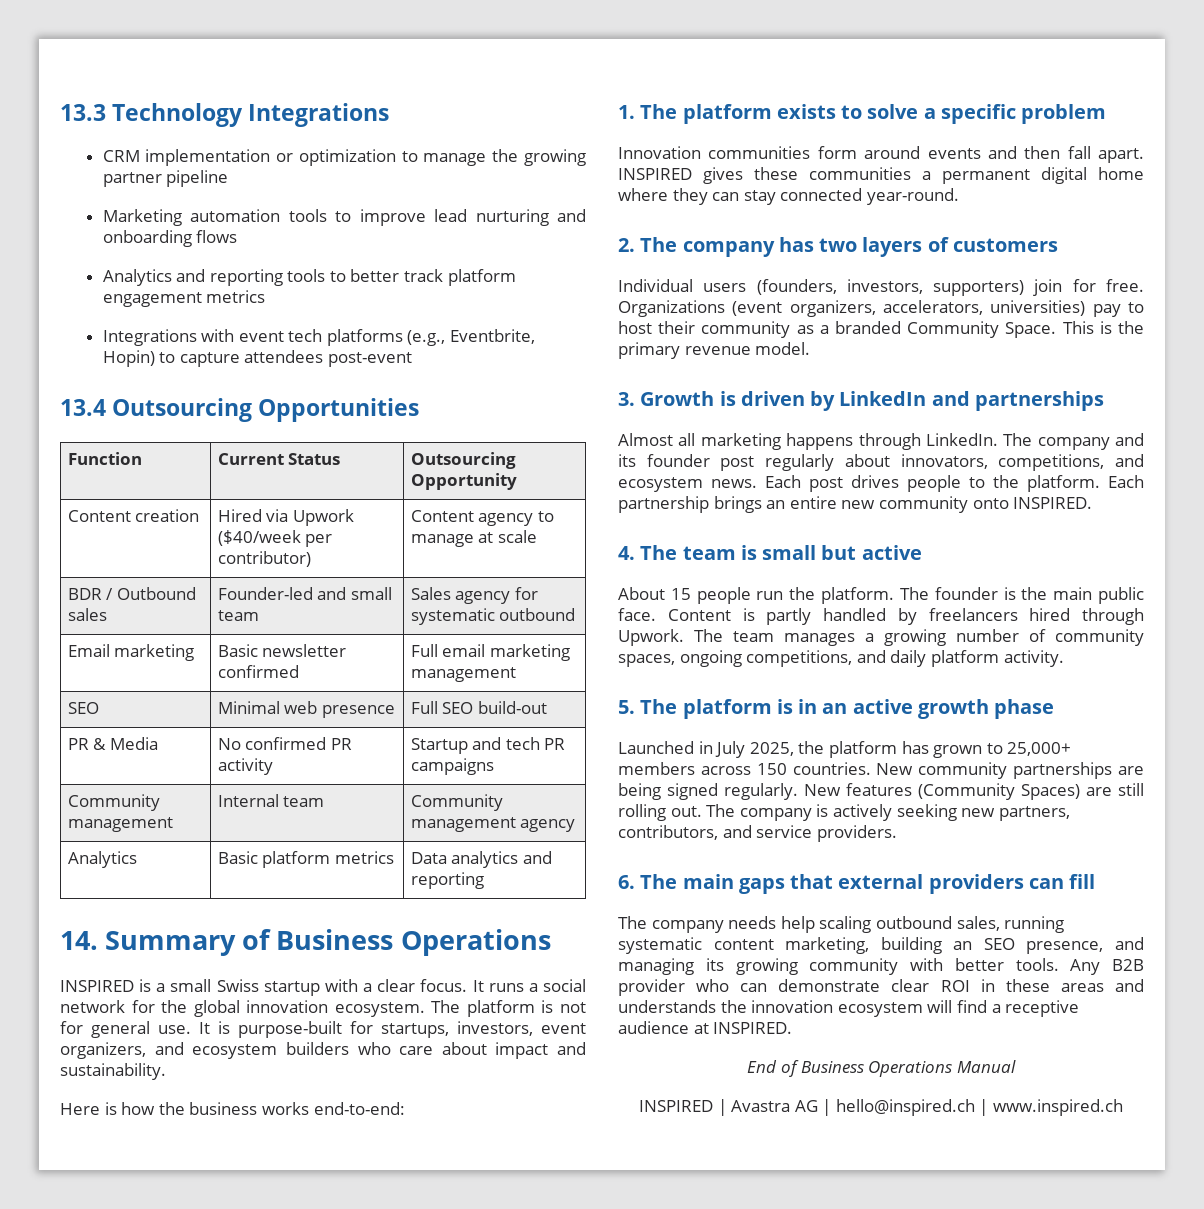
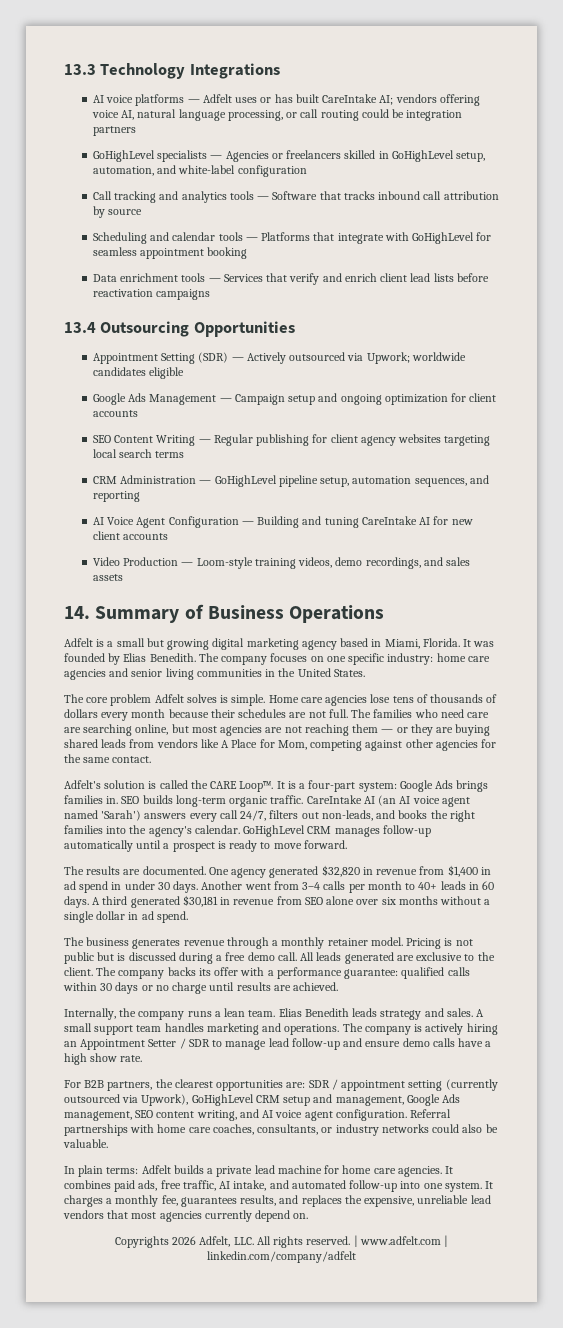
- CRM implementation or optimization to manage the growing partner pipeline
- Marketing automation tools to improve lead nurturing and onboarding flows
- Analytics and reporting tools to better track platform engagement metrics
- Integrations with event tech platforms (e.g., Eventbrite, Hopin) to capture attendees post-event
+ AI voice platforms — Adfelt uses or has built CareIntake AI; vendors offering voice AI, natural language processing, or call routing could be integration partners
+ GoHighLevel specialists — Agencies or freelancers skilled in GoHighLevel setup, automation, and white-label configuration
+ Call tracking and analytics tools — Software that tracks inbound call attribution by source
+ Scheduling and calendar tools — Platforms that integrate with GoHighLevel for seamless appointment booking
+ Data enrichment tools — Services that verify and enrich client lead lists before reactivation campaigns
  13.4 Outsourcing Opportunities
- Function | Current Status | Outsourcing Opportunity
- Content creation | Hired via Upwork ($40/week per contributor) | Content agency to manage at scale
- BDR / Outbound sales | Founder-led and small team | Sales agency for systematic outbound
- Email marketing | Basic newsletter confirmed | Full email marketing management
- SEO | Minimal web presence | Full SEO build-out
- PR & Media | No confirmed PR activity | Startup and tech PR campaigns
- Community management | Internal team | Community management agency
- Analytics | Basic platform metrics | Data analytics and reporting
+ Appointment Setting (SDR) — Actively outsourced via Upwork; worldwide candidates eligible
+ Google Ads Management — Campaign setup and ongoing optimization for client accounts
+ SEO Content Writing — Regular publishing for client agency websites targeting local search terms
+ CRM Administration — GoHighLevel pipeline setup, automation sequences, and reporting
+ AI Voice Agent Configuration — Building and tuning CareIntake AI for new client accounts
+ Video Production — Loom-style training videos, demo recordings, and sales assets
- INSPIRED is a small Swiss startup with a clear focus. It runs a social network for the global innovation ecosystem. The platform is not for general use. It is purpose-built for startups, investors, event organizers, and ecosystem builders who care about impact and sustainability.
- Here is how the business works end-to-end:
- 1. The platform exists to solve a specific problem
- Innovation communities form around events and then fall apart. INSPIRED gives these communities a permanent digital home where they can stay connected year-round.
- 2. The company has two layers of customers
- Individual users (founders, investors, supporters) join for free. Organizations (event organizers, accelerators, universities) pay to host their community as a branded Community Space. This is the primary revenue model.
- 3. Growth is driven by LinkedIn and partnerships
- Almost all marketing happens through LinkedIn. The company and its founder post regularly about innovators, competitions, and ecosystem news. Each post drives people to the platform. Each partnership brings an entire new community onto INSPIRED.
- 4. The team is small but active
- About 15 people run the platform. The founder is the main public face. Content is partly handled by freelancers hired through Upwork. The team manages a growing number of community spaces, ongoing competitions, and daily platform activity.
- 5. The platform is in an active growth phase
- Launched in July 2025, the platform has grown to 25,000+ members across 150 countries. New community partnerships are being signed regularly. New features (Community Spaces) are still rolling out. The company is actively seeking new partners, contributors, and service providers.
- 6. The main gaps that external providers can fill
- The company needs help scaling outbound sales, running systematic content marketing, building an SEO presence, and managing its growing community with better tools. Any B2B provider who can demonstrate clear ROI in these areas and understands the innovation ecosystem will find a receptive audience at INSPIRED.
- End of Business Operations Manual
- INSPIRED | Avastra AG | hello@inspired.ch | www.inspired.ch
+ Adfelt is a small but growing digital marketing agency based in Miami, Florida. It was founded by Elias Benedith. The company focuses on one specific industry: home care agencies and senior living communities in the United States.
+ The core problem Adfelt solves is simple. Home care agencies lose tens of thousands of dollars every month because their schedules are not full. The families who need care are searching online, but most agencies are not reaching them — or they are buying shared leads from vendors like A Place for Mom, competing against other agencies for the same contact.
+ Adfelt's solution is called the CARE Loop™. It is a four-part system: Google Ads brings families in. SEO builds long-term organic traffic. CareIntake AI (an AI voice agent named 'Sarah') answers every call 24/7, filters out non-leads, and books the right families into the agency's calendar. GoHighLevel CRM manages follow-up automatically until a prospect is ready to move forward.
+ The results are documented. One agency generated $32,820 in revenue from $1,400 in ad spend in under 30 days. Another went from 3–4 calls per month to 40+ leads in 60 days. A third generated $30,181 in revenue from SEO alone over six months without a single dollar in ad spend.
+ The business generates revenue through a monthly retainer model. Pricing is not public but is discussed during a free demo call. All leads generated are exclusive to the client. The company backs its offer with a performance guarantee: qualified calls within 30 days or no charge until results are achieved.
+ Internally, the company runs a lean team. Elias Benedith leads strategy and sales. A small support team handles marketing and operations. The company is actively hiring an Appointment Setter / SDR to manage lead follow-up and ensure demo calls have a high show rate.
+ For B2B partners, the clearest opportunities are: SDR / appointment setting (currently outsourced via Upwork), GoHighLevel CRM setup and management, Google Ads management, SEO content writing, and AI voice agent configuration. Referral partnerships with home care coaches, consultants, or industry networks could also be valuable.
+ In plain terms: Adfelt builds a private lead machine for home care agencies. It combines paid ads, free traffic, AI intake, and automated follow-up into one system. It charges a monthly fee, guarantees results, and replaces the expensive, unreliable lead vendors that most agencies currently depend on.
+ Copyrights 2026 Adfelt, LLC. All rights reserved. | www.adfelt.com | linkedin.com/company/adfelt

